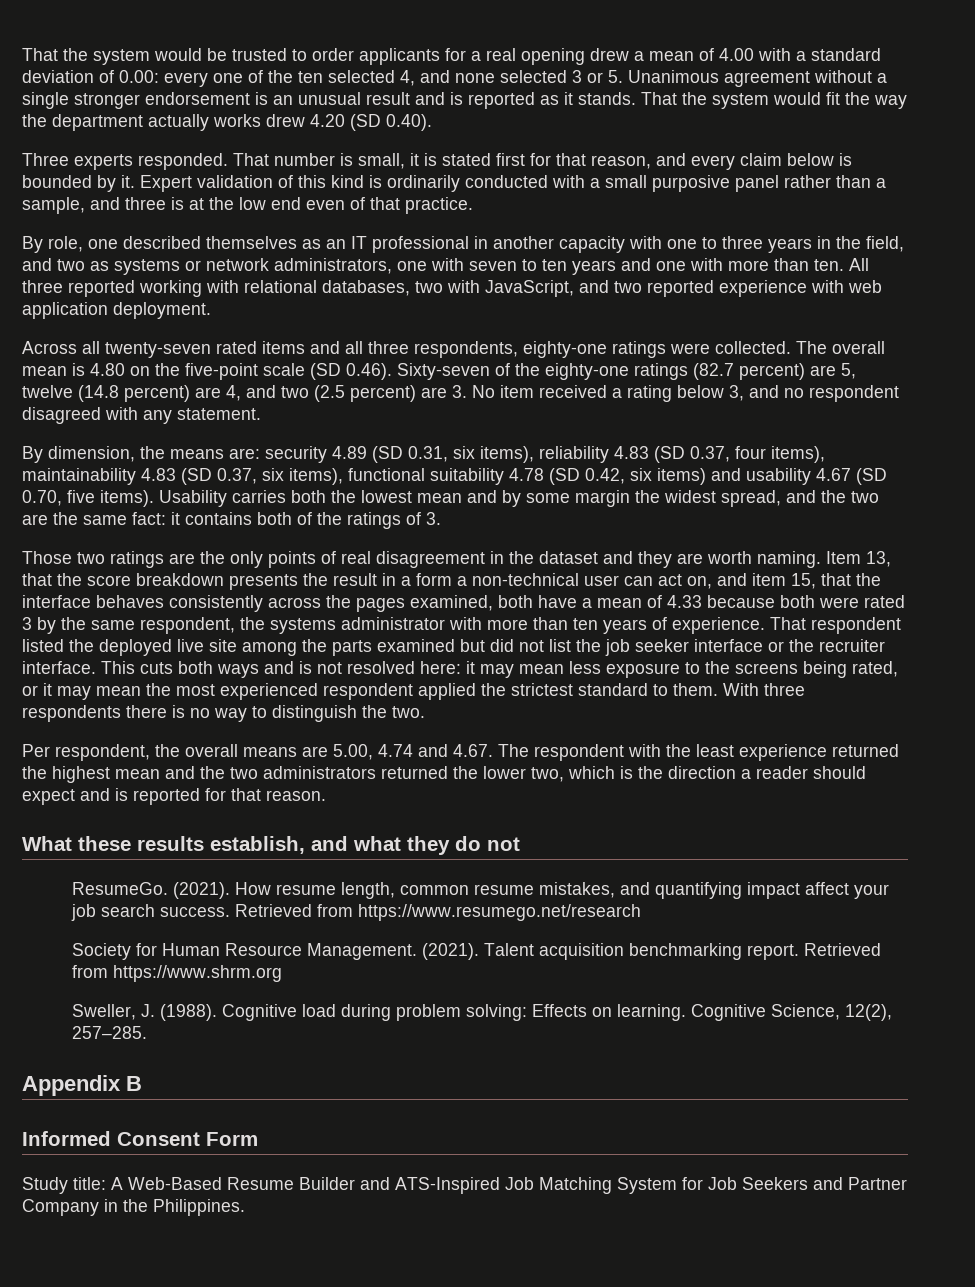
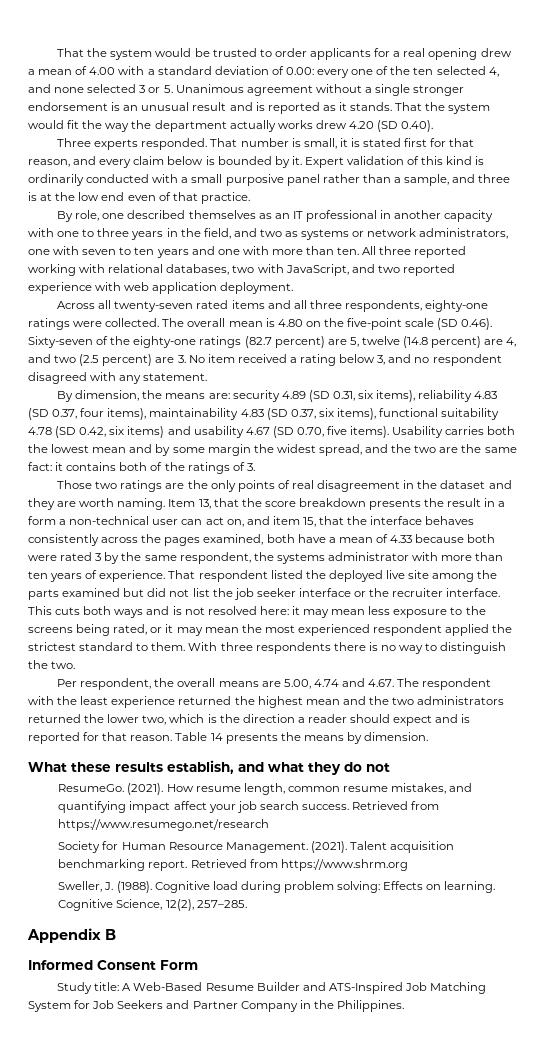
+ Table 14 presents the means by dimension.

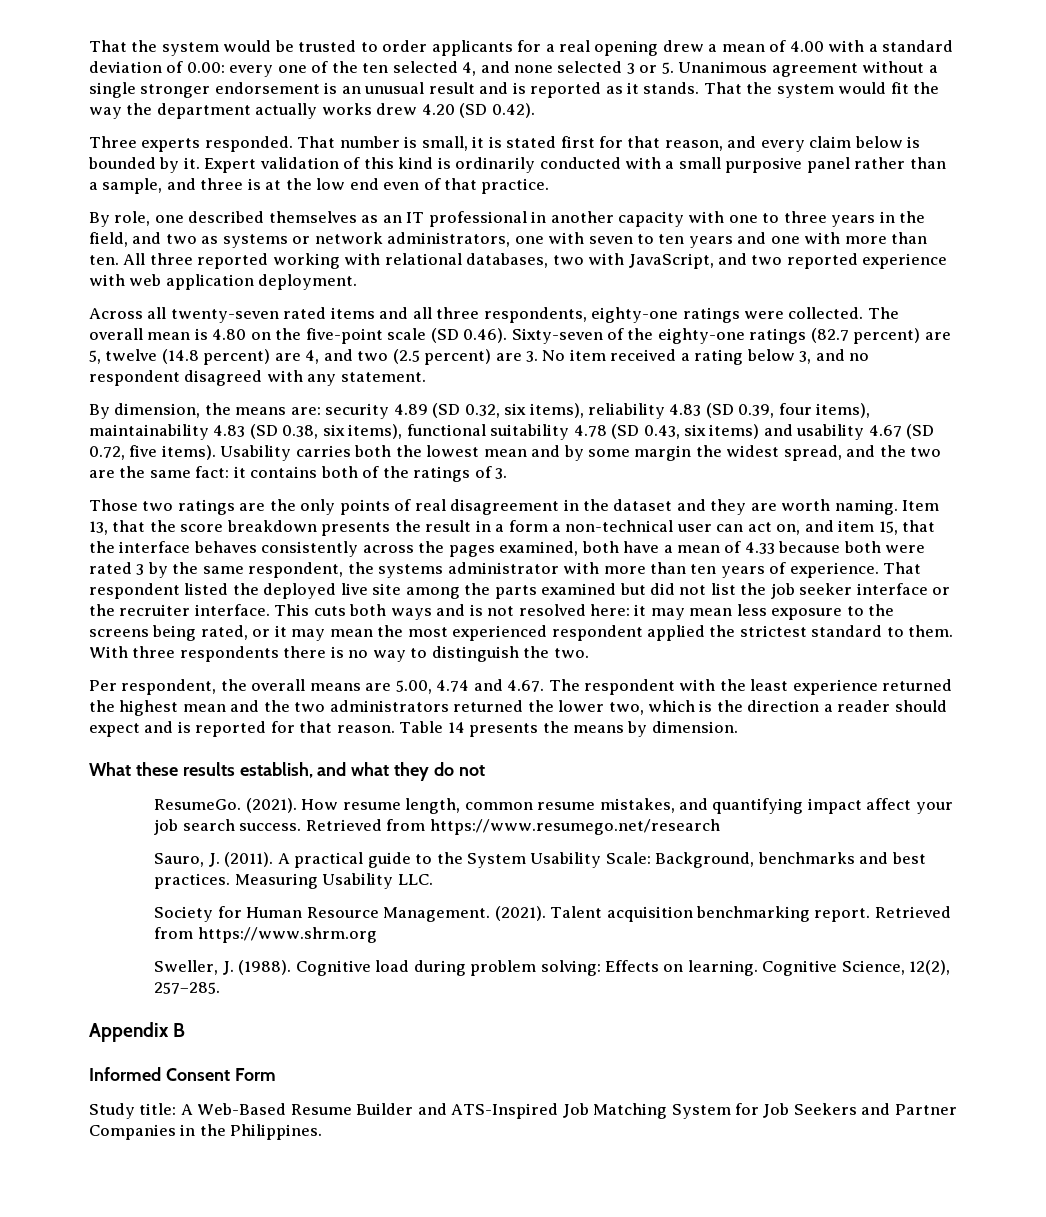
- That the system would fit the way the department actually works drew 4.20 (SD 0.40).
+ That the system would fit the way the department actually works drew 4.20 (SD 0.42).
- By dimension, the means are: security 4.89 (SD 0.31, six items), reliability 4.83 (SD 0.37, four items), maintainability 4.83 (SD 0.37, six items), functional suitability 4.78 (SD 0.42, six items) and usability 4.67 (SD 0.70, five items).
+ By dimension, the means are: security 4.89 (SD 0.32, six items), reliability 4.83 (SD 0.39, four items), maintainability 4.83 (SD 0.38, six items), functional suitability 4.78 (SD 0.43, six items) and usability 4.67 (SD 0.72, five items).
+ Sauro, J. (2011). A practical guide to the System Usability Scale: Background, benchmarks and best practices. Measuring Usability LLC.
- Study title: A Web-Based Resume Builder and ATS-Inspired Job Matching System for Job Seekers and Partner Company in the Philippines.
+ Study title: A Web-Based Resume Builder and ATS-Inspired Job Matching System for Job Seekers and Partner Companies in the Philippines.

